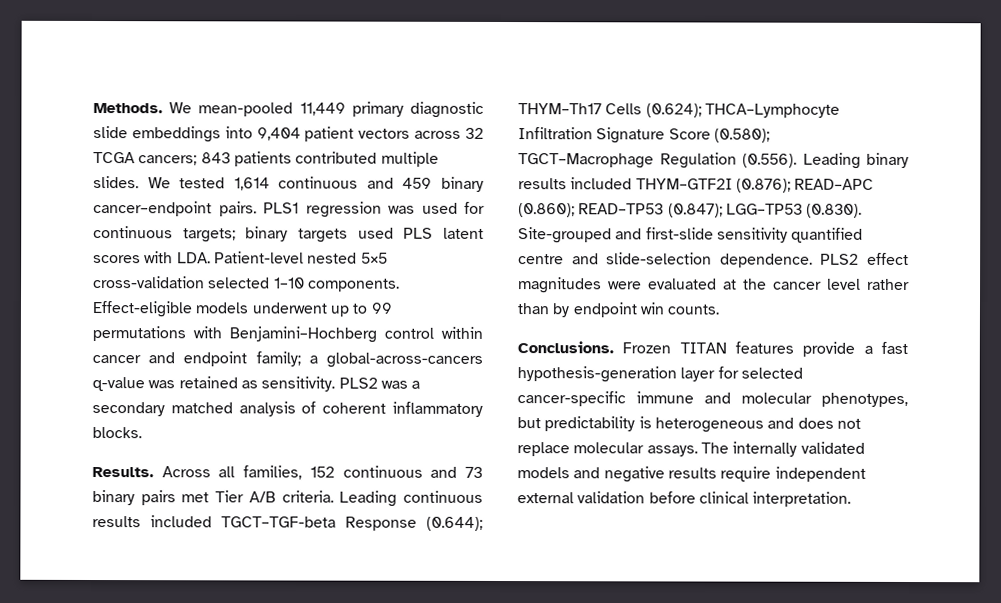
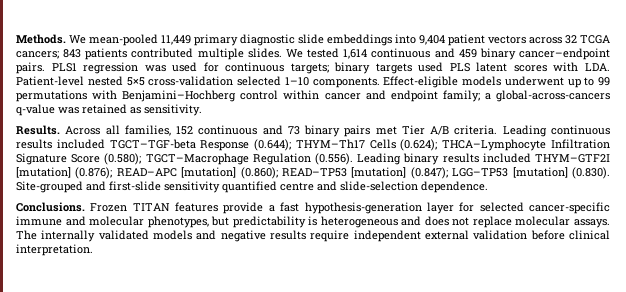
- PLS2 was a secondary matched analysis of coherent inflammatory blocks.
- Leading continuous results included TGCT–TGF-beta Response (0.644); THYM–Th17 Cells (0.624); THCA–Lymphocyte Infiltration Signature Score (0.580); TGCT–Macrophage Regulation (0.556). Leading binary results included THYM–GTF2I (0.876); READ–APC (0.860); READ–TP53 (0.847); LGG–TP53 (0.830). Site-grouped and first-slide sensitivity quantified centre and slide-selection dependence. PLS2 effect magnitudes were evaluated at the cancer level rather than by endpoint win counts.
+ Leading continuous results included TGCT–TGF-beta Response (0.644); THYM–Th17 Cells (0.624); THCA–Lymphocyte Infiltration Signature Score (0.580); TGCT–Macrophage Regulation (0.556). Leading binary results included THYM–GTF2I [mutation] (0.876); READ–APC [mutation] (0.860); READ–TP53 [mutation] (0.847); LGG–TP53 [mutation] (0.830). Site-grouped and first-slide sensitivity quantified centre and slide-selection dependence.

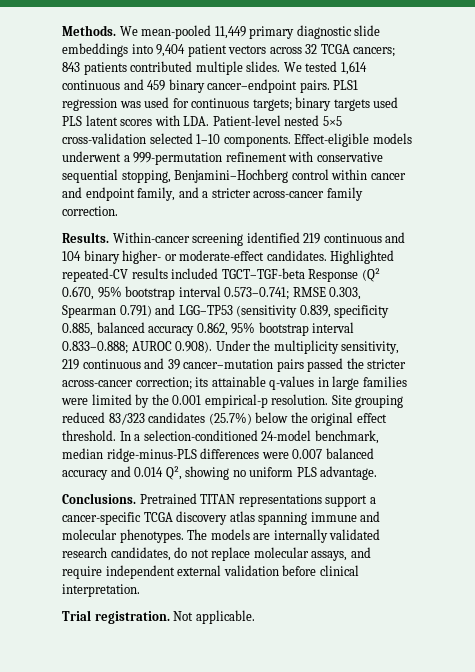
- Effect-eligible models underwent up to 99 permutations with Benjamini–Hochberg control within cancer and endpoint family; a global-across-cancers q-value was retained as sensitivity.
- Results. Across all families, 152 continuous and 73 binary pairs met Tier A/B criteria. Leading continuous results included TGCT–TGF-beta Response (0.644); THYM–Th17 Cells (0.624); THCA–Lymphocyte Infiltration Signature Score (0.580); TGCT–Macrophage Regulation (0.556). Leading binary results included THYM–GTF2I [mutation] (0.876); READ–APC [mutation] (0.860); READ–TP53 [mutation] (0.847); LGG–TP53 [mutation] (0.830). Site-grouped and first-slide sensitivity quantified centre and slide-selection dependence.
- Conclusions. Frozen TITAN features provide a fast hypothesis-generation layer for selected cancer-specific immune and molecular phenotypes, but predictability is heterogeneous and does not replace molecular assays. The internally validated models and negative results require independent external validation before clinical interpretation.
+ Effect-eligible models underwent a 999-permutation refinement with conservative sequential stopping, Benjamini–Hochberg control within cancer and endpoint family, and a stricter across-cancer family correction.
+ Results. Within-cancer screening identified 219 continuous and 104 binary higher- or moderate-effect candidates. Highlighted repeated-CV results included TGCT–TGF-beta Response (Q² 0.670, 95% bootstrap interval 0.573–0.741; RMSE 0.303, Spearman 0.791) and LGG–TP53 (sensitivity 0.839, specificity 0.885, balanced accuracy 0.862, 95% bootstrap interval 0.833–0.888; AUROC 0.908). Under the multiplicity sensitivity, 219 continuous and 39 cancer–mutation pairs passed the stricter across-cancer correction; its attainable q-values in large families were limited by the 0.001 empirical-p resolution. Site grouping reduced 83/323 candidates (25.7%) below the original effect threshold. In a selection-conditioned 24-model benchmark, median ridge-minus-PLS differences were 0.007 balanced accuracy and 0.014 Q², showing no uniform PLS advantage.
+ Conclusions. Pretrained TITAN representations support a cancer-specific TCGA discovery atlas spanning immune and molecular phenotypes. The models are internally validated research candidates, do not replace molecular assays, and require independent external validation before clinical interpretation.
+ Trial registration. Not applicable.

